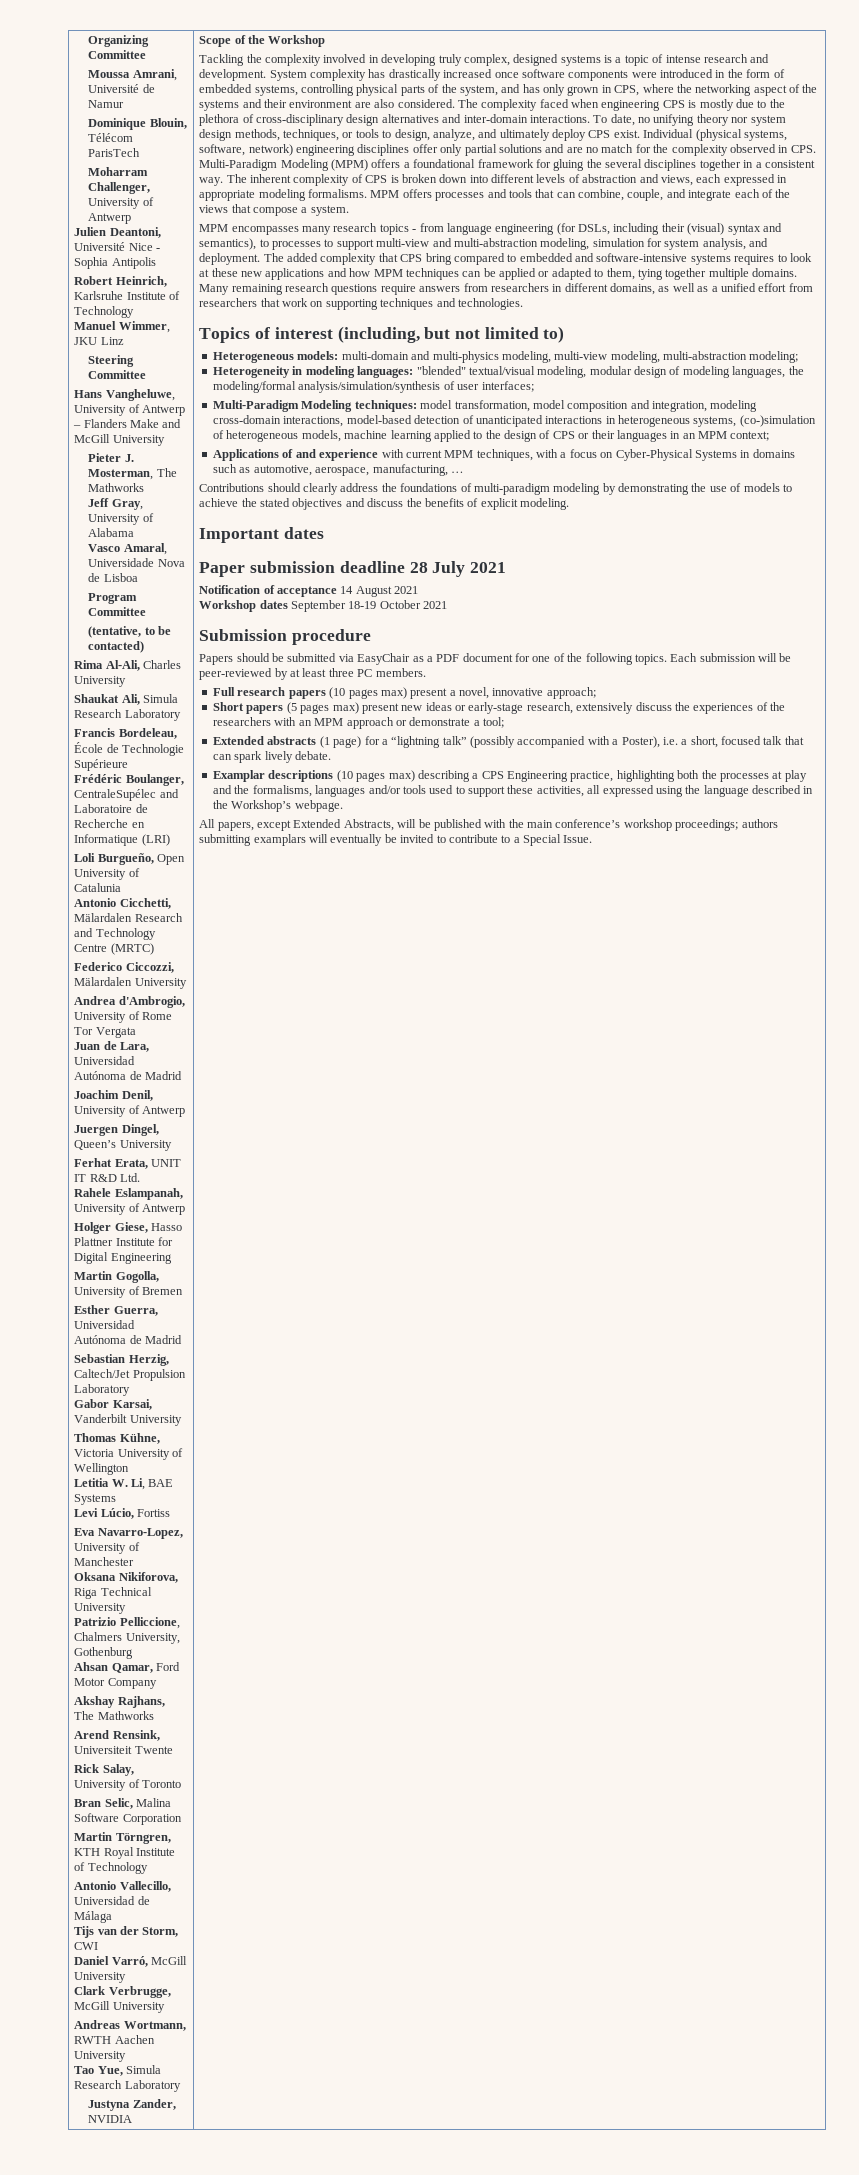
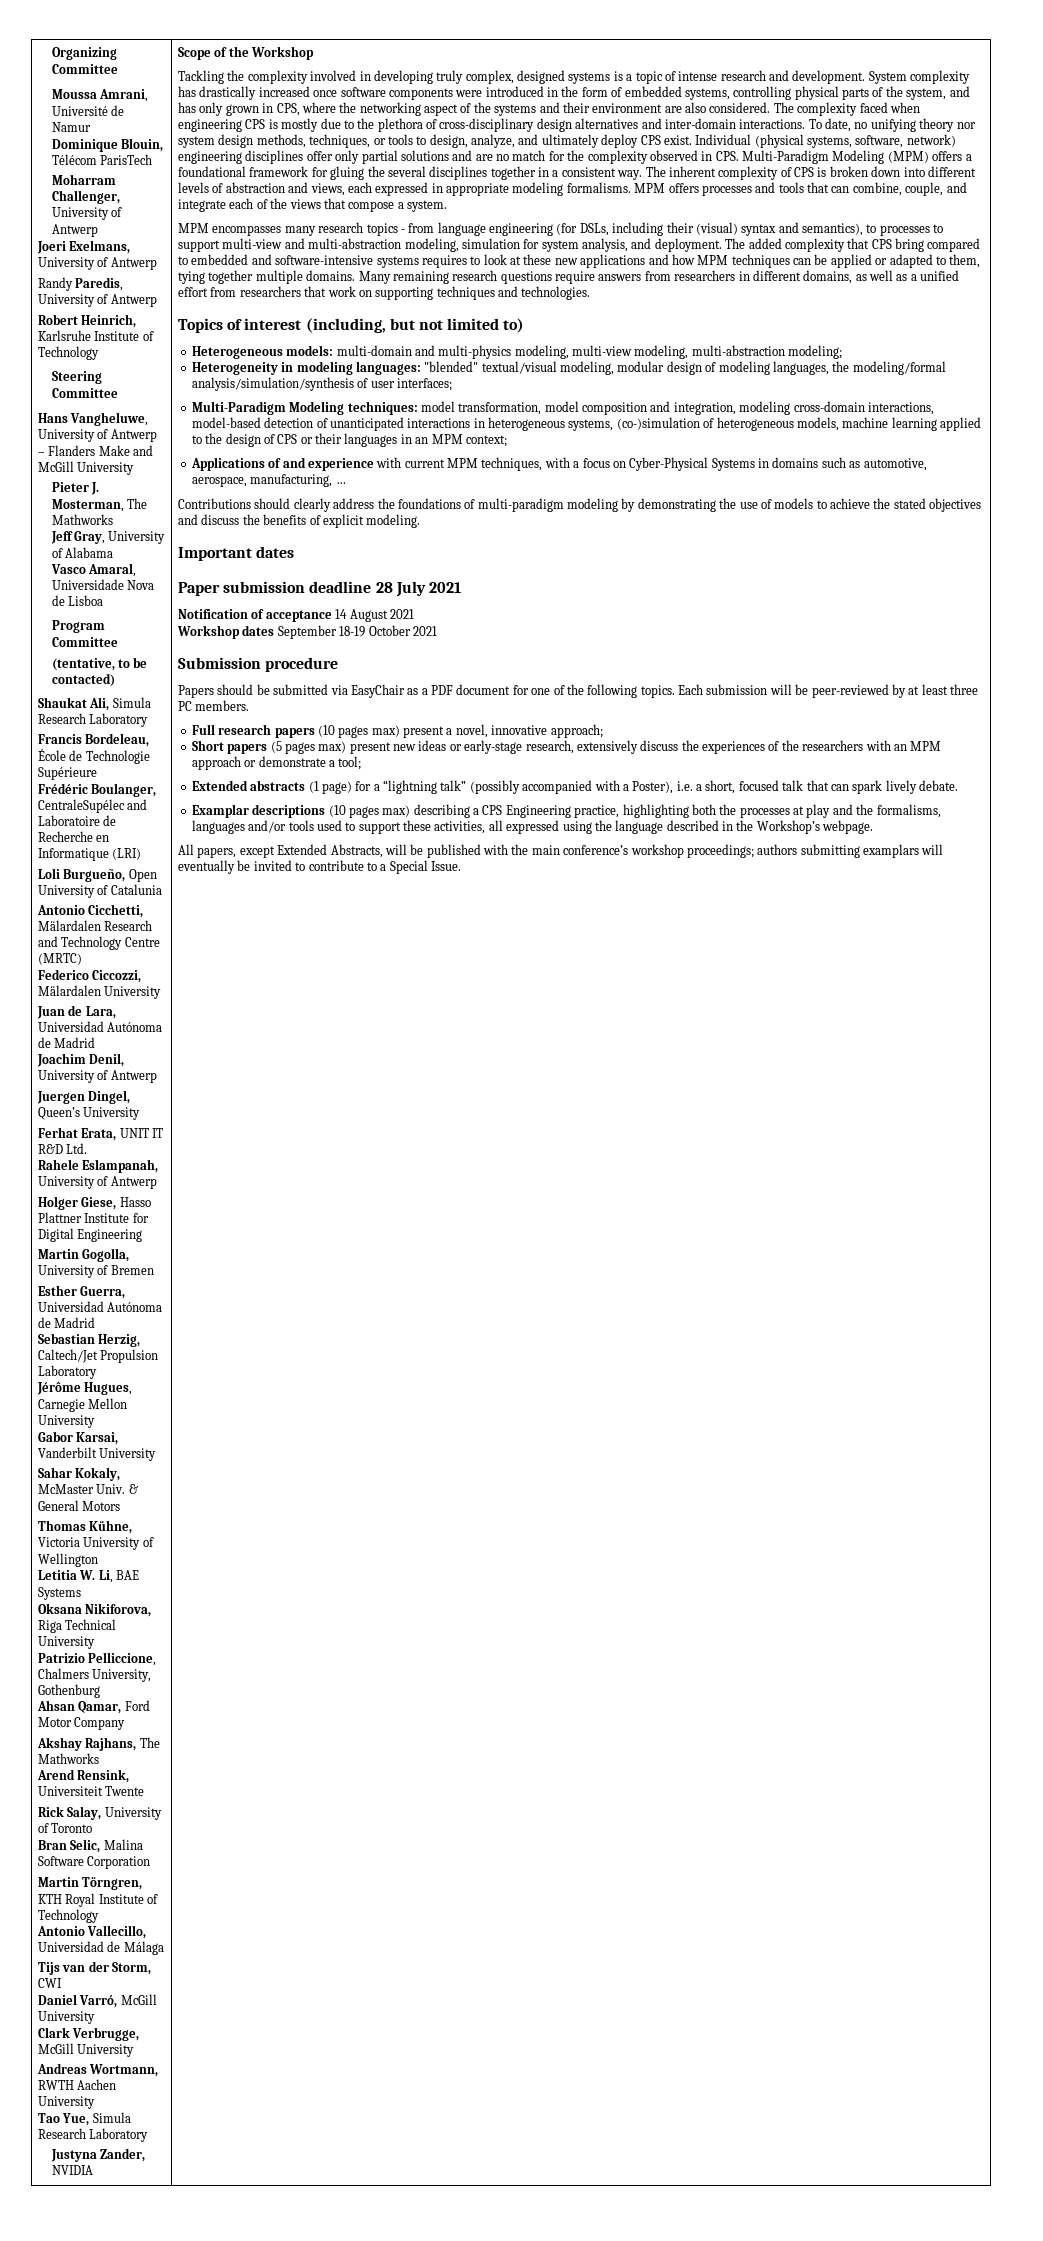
- Julien Deantoni, Université Nice - Sophia Antipolis
+ Joeri Exelmans, University of Antwerp
+ Randy Paredis, University of Antwerp
- Manuel Wimmer, JKU Linz
- Rima Al-Ali, Charles University
- Andrea d'Ambrogio, University of Rome Tor Vergata
+ Jérôme Hugues, Carnegie Mellon University
+ Sahar Kokaly, McMaster Univ. & General Motors
- Levi Lúcio, Fortiss
- Eva Navarro-Lopez, University of Manchester

